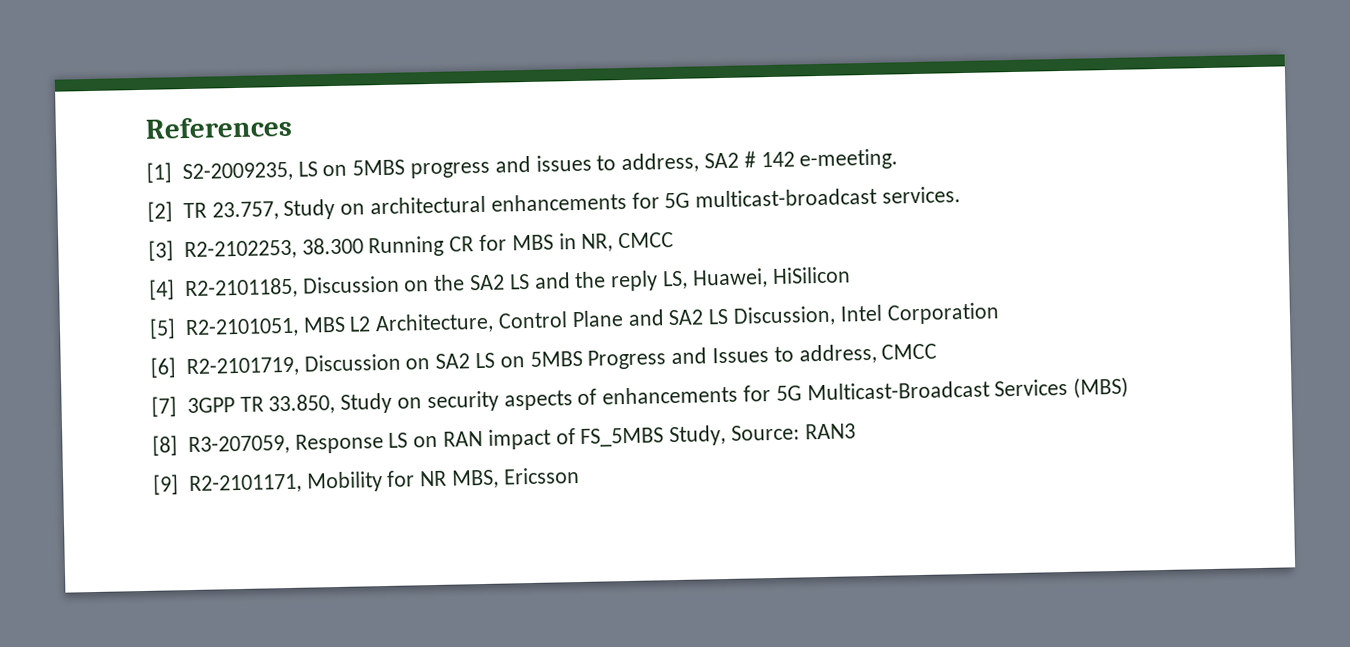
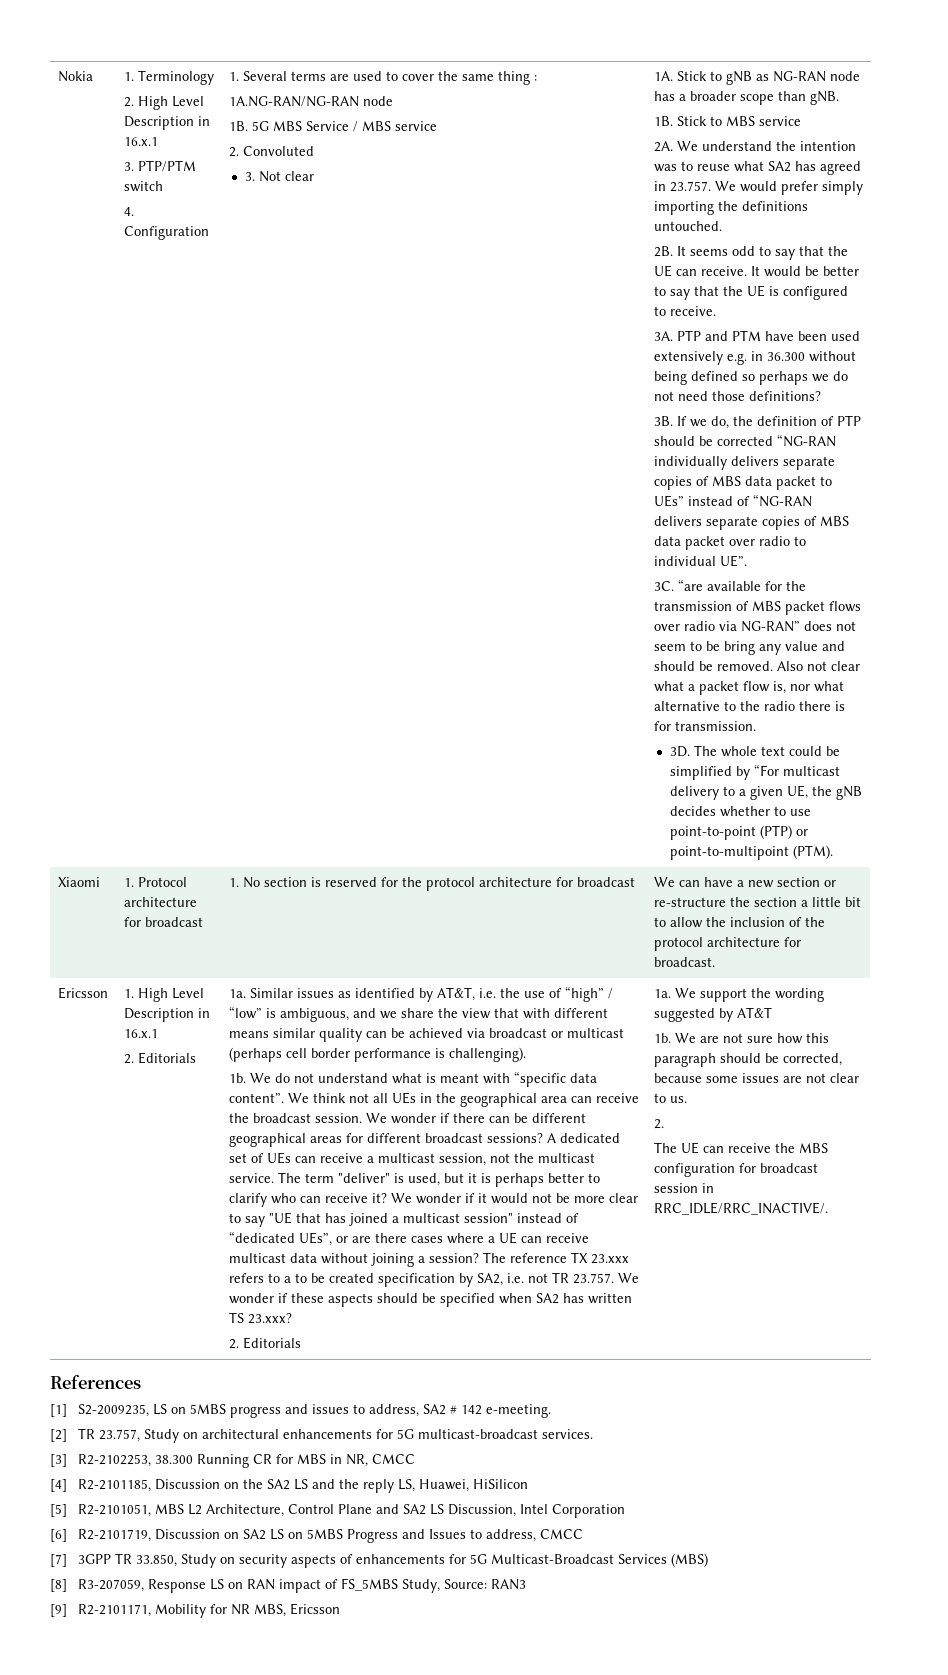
+ Nokia | 1. Terminology
+ 2. High Level Description in 16.x.1
+ 3. PTP/PTM switch
+ 4. Configuration | 1. Several terms are used to cover the same thing :
+ 1A.NG-RAN/NG-RAN node
+ 1B. 5G MBS Service / MBS service
+ 2. Convoluted
+ 3. Not clear | 1A. Stick to gNB as NG-RAN node has a broader scope than gNB.
+ 1B. Stick to MBS service
+ 2A. We understand the intention was to reuse what SA2 has agreed in 23.757. We would prefer simply importing the definitions untouched.
+ 2B. It seems odd to say that the UE can receive. It would be better to say that the UE is configured to receive.
+ 3A. PTP and PTM have been used extensively e.g. in 36.300 without being defined so perhaps we do not need those definitions?
+ 3B. If we do, the definition of PTP should be corrected “NG-RAN individually delivers separate copies of MBS data packet to UEs” instead of “NG-RAN delivers separate copies of MBS data packet over radio to individual UE”.
+ 3C. “are available for the transmission of MBS packet flows over radio via NG-RAN” does not seem to be bring any value and should be removed. Also not clear what a packet flow is, nor what alternative to the radio there is for transmission.
+ 3D. The whole text could be simplified by “For multicast delivery to a given UE, the gNB decides whether to use point-to-point (PTP) or point-to-multipoint (PTM).
+ Xiaomi | 1. Protocol architecture for broadcast | 1. No section is reserved for the protocol architecture for broadcast | We can have a new section or re-structure the section a little bit to allow the inclusion of the protocol architecture for broadcast.
+ Ericsson | 1. High Level Description in 16.x.1
+ 2. Editorials | 1a. Similar issues as identified by AT&T, i.e. the use of “high” / “low” is ambiguous, and we share the view that with different means similar quality can be achieved via broadcast or multicast (perhaps cell border performance is challenging).
+ 1b. We do not understand what is meant with “specific data content”. We think not all UEs in the geographical area can receive the broadcast session. We wonder if there can be different geographical areas for different broadcast sessions? A dedicated set of UEs can receive a multicast session, not the multicast service. The term "deliver" is used, but it is perhaps better to clarify who can receive it? We wonder if it would not be more clear to say "UE that has joined a multicast session" instead of “dedicated UEs”, or are there cases where a UE can receive multicast data without joining a session? The reference TX 23.xxx refers to a to be created specification by SA2, i.e. not TR 23.757. We wonder if these aspects should be specified when SA2 has written TS 23.xxx?
+ 2. Editorials | 1a. We support the wording suggested by AT&T
+ 1b. We are not sure how this paragraph should be corrected, because some issues are not clear to us.
+ 2.
+ The UE can receive the MBS configuration for broadcast session in RRC_IDLE/RRC_INACTIVE/.

